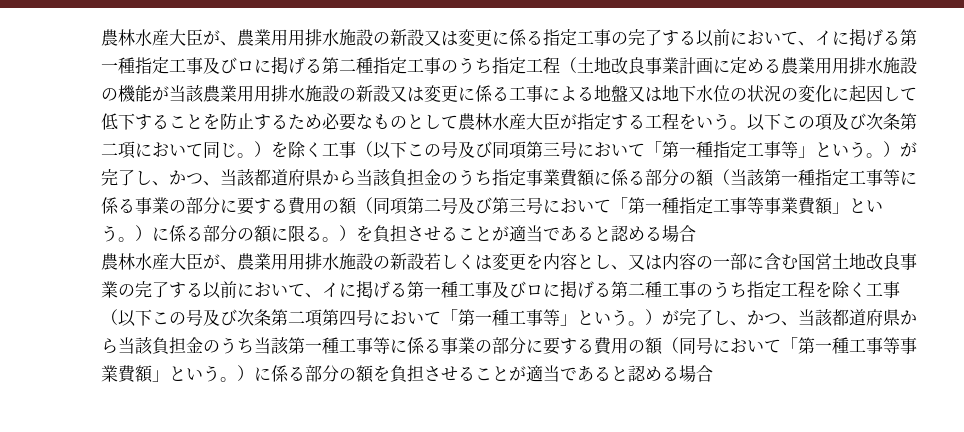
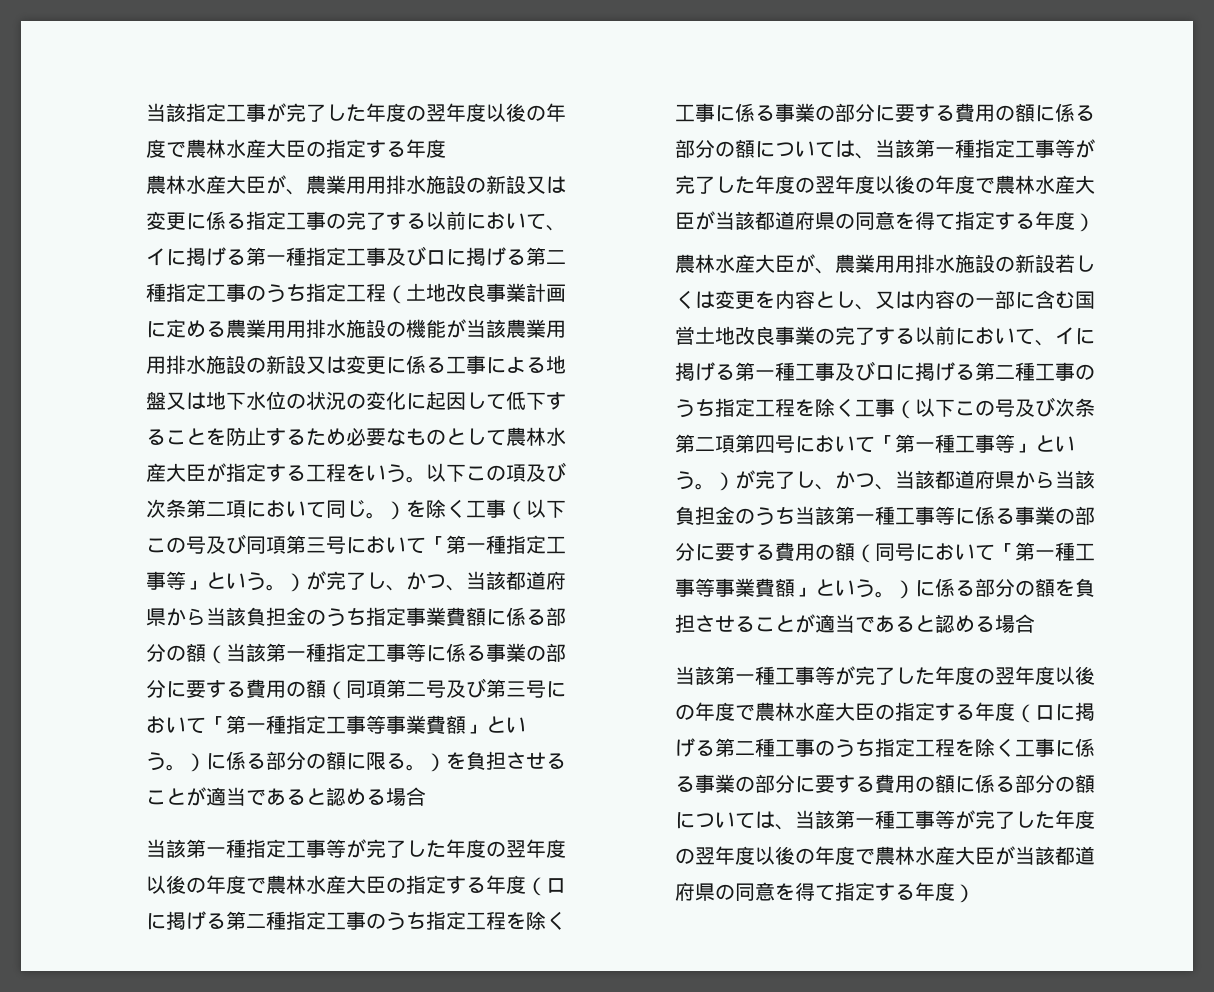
+ 当該指定工事が完了した年度の翌年度以後の年度で農林水産大臣の指定する年度
+ 当該第一種指定工事等が完了した年度の翌年度以後の年度で農林水産大臣の指定する年度（ロに掲げる第二種指定工事のうち指定工程を除く工事に係る事業の部分に要する費用の額に係る部分の額については、当該第一種指定工事等が完了した年度の翌年度以後の年度で農林水産大臣が当該都道府県の同意を得て指定する年度）
+ 当該第一種工事等が完了した年度の翌年度以後の年度で農林水産大臣の指定する年度（ロに掲げる第二種工事のうち指定工程を除く工事に係る事業の部分に要する費用の額に係る部分の額については、当該第一種工事等が完了した年度の翌年度以後の年度で農林水産大臣が当該都道府県の同意を得て指定する年度）

